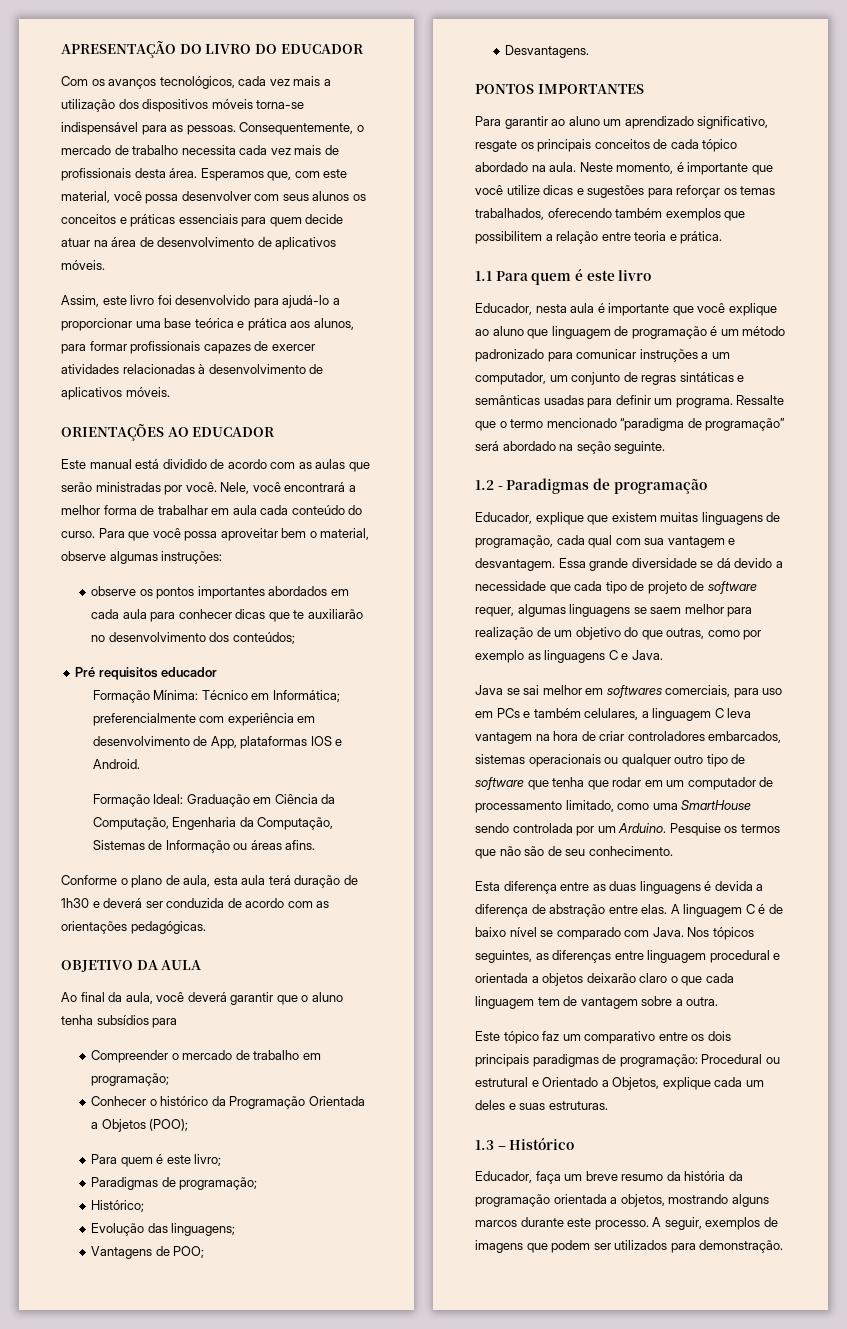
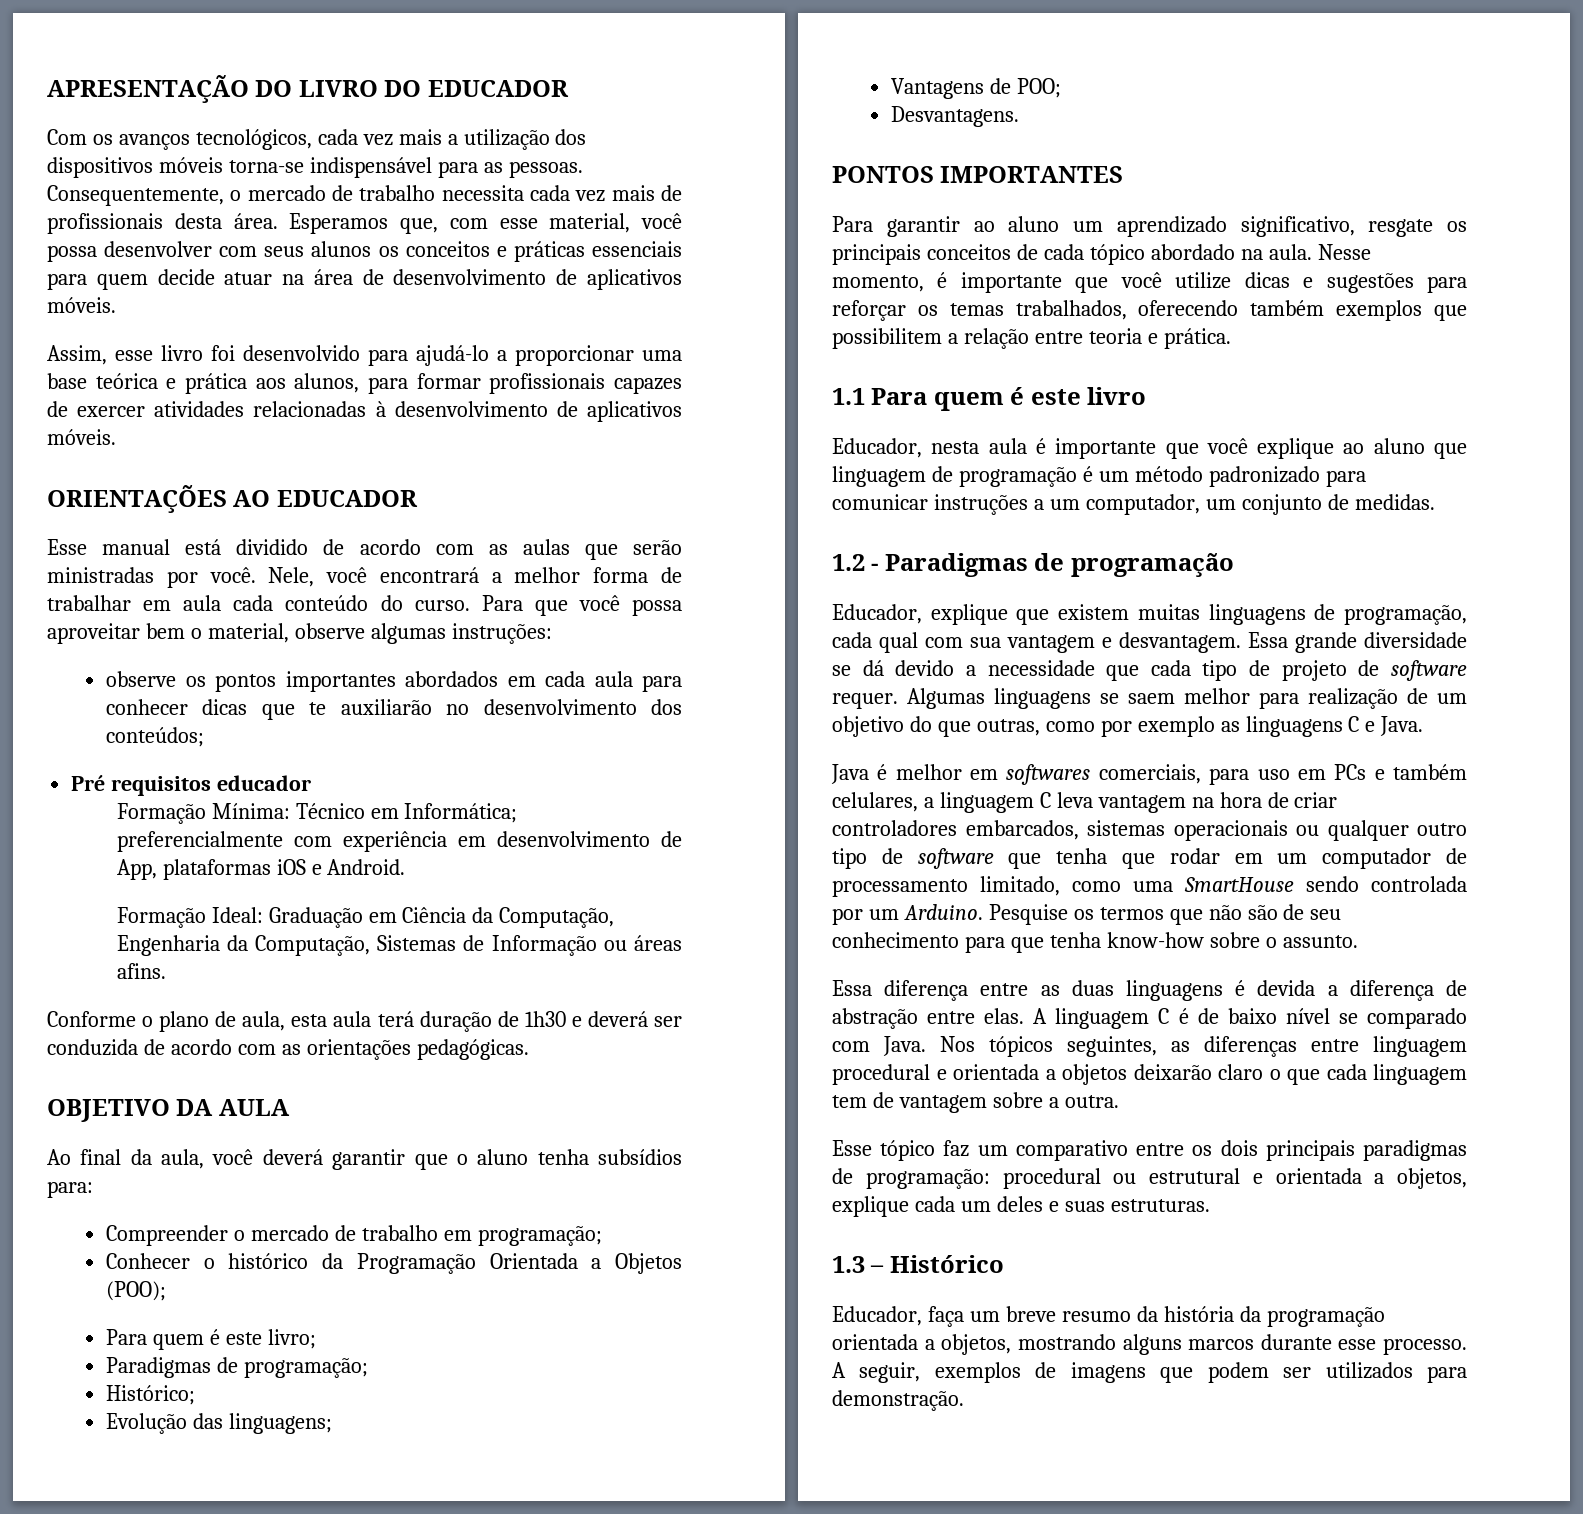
- Esperamos que, com este material, você possa desenvolver com seus alunos os conceitos e práticas essenciais para quem decide atuar na área de desenvolvimento de aplicativos móveis.
+ Esperamos que, com esse material, você possa desenvolver com seus alunos os conceitos e práticas essenciais para quem decide atuar na área de desenvolvimento de aplicativos móveis.
- Assim, este livro foi desenvolvido para ajudá-lo a proporcionar uma base teórica e prática aos alunos, para formar profissionais capazes de exercer atividades relacionadas à desenvolvimento de aplicativos móveis.
+ Assim, esse livro foi desenvolvido para ajudá-lo a proporcionar uma base teórica e prática aos alunos, para formar profissionais capazes de exercer atividades relacionadas à desenvolvimento de aplicativos móveis.
- Este manual está dividido de acordo com as aulas que serão ministradas por você.
+ Esse manual está dividido de acordo com as aulas que serão ministradas por você.
- Formação Mínima: Técnico em Informática; preferencialmente com experiência em desenvolvimento de App, plataformas IOS e Android.
+ Formação Mínima: Técnico em Informática; preferencialmente com experiência em desenvolvimento de App, plataformas iOS e Android.
- Ao final da aula, você deverá garantir que o aluno tenha subsídios para
+ Ao final da aula, você deverá garantir que o aluno tenha subsídios para:
- Neste momento, é importante que você utilize dicas e sugestões para reforçar os temas trabalhados, oferecendo também exemplos que possibilitem a relação entre teoria e prática.
+ Nesse momento, é importante que você utilize dicas e sugestões para reforçar os temas trabalhados, oferecendo também exemplos que possibilitem a relação entre teoria e prática.
- Educador, nesta aula é importante que você explique ao aluno que linguagem de programação é um método padronizado para comunicar instruções a um computador, um conjunto de regras sintáticas e semânticas usadas para definir um programa. Ressalte que o termo mencionado “paradigma de programação” será abordado na seção seguinte.
+ Educador, nesta aula é importante que você explique ao aluno que linguagem de programação é um método padronizado para comunicar instruções a um computador, um conjunto de medidas.
- Essa grande diversidade se dá devido a necessidade que cada tipo de projeto de software requer, algumas linguagens se saem melhor para realização de um objetivo do que outras, como por exemplo as linguagens C e Java.
+ Essa grande diversidade se dá devido a necessidade que cada tipo de projeto de software requer. Algumas linguagens se saem melhor para realização de um objetivo do que outras, como por exemplo as linguagens C e Java.
- Java se sai melhor em softwares comerciais, para uso em PCs e também celulares, a linguagem C leva vantagem na hora de criar controladores embarcados, sistemas operacionais ou qualquer outro tipo de software que tenha que rodar em um computador de processamento limitado, como uma SmartHouse sendo controlada por um Arduino.
+ Java é melhor em softwares comerciais, para uso em PCs e também celulares, a linguagem C leva vantagem na hora de criar controladores embarcados, sistemas operacionais ou qualquer outro tipo de software que tenha que rodar em um computador de processamento limitado, como uma SmartHouse sendo controlada por um Arduino.
- Pesquise os termos que não são de seu conhecimento.
- Esta diferença entre as duas linguagens é devida a diferença de abstração entre elas.
+ Pesquise os termos que não são de seu conhecimento para que tenha know-how sobre o assunto.
+ Essa diferença entre as duas linguagens é devida a diferença de abstração entre elas.
- Este tópico faz um comparativo entre os dois principais paradigmas de programação: Procedural ou estrutural e Orientado a Objetos, explique cada um deles e suas estruturas.
+ Esse tópico faz um comparativo entre os dois principais paradigmas de programação: procedural ou estrutural e orientada a objetos, explique cada um deles e suas estruturas.
- Educador, faça um breve resumo da história da programação orientada a objetos, mostrando alguns marcos durante este processo.
+ Educador, faça um breve resumo da história da programação orientada a objetos, mostrando alguns marcos durante esse processo.

